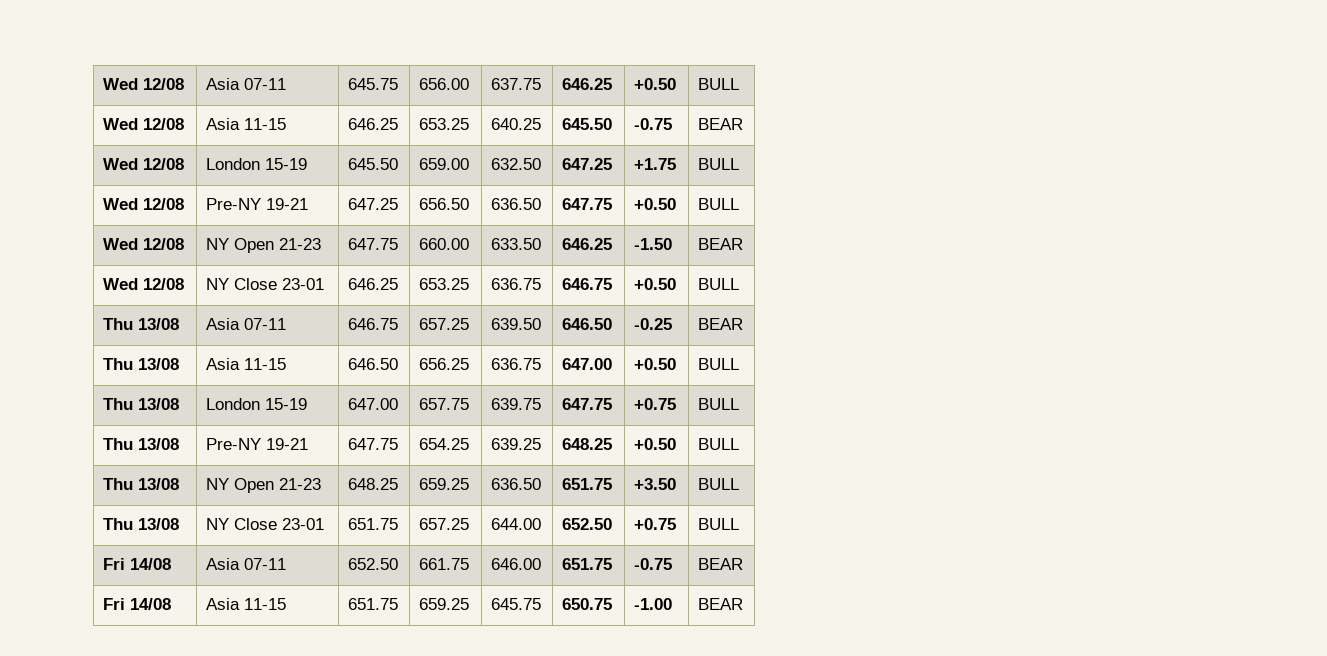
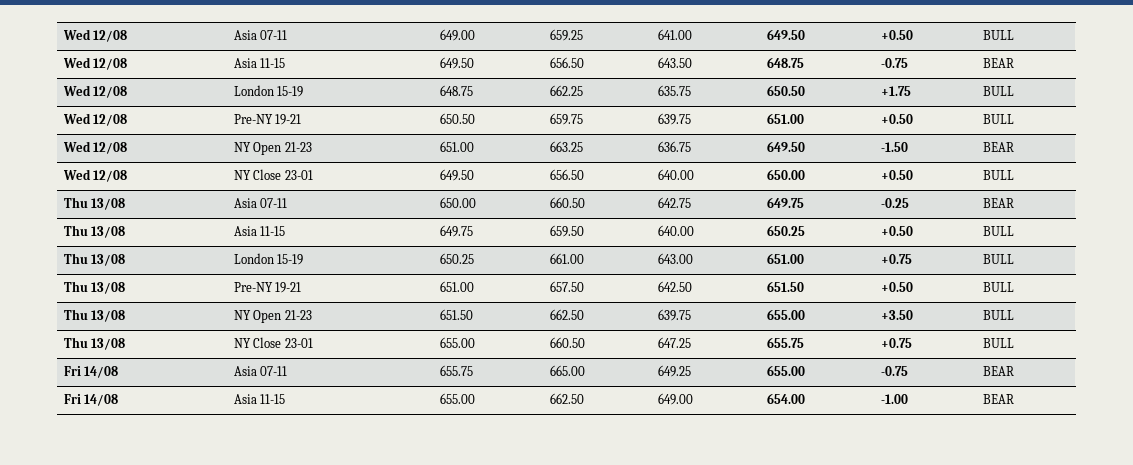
- Wed 12/08 | Asia 07-11 | 645.75 | 656.00 | 637.75 | 646.25 | +0.50 | BULL
+ Wed 12/08 | Asia 07-11 | 649.00 | 659.25 | 641.00 | 649.50 | +0.50 | BULL
- Wed 12/08 | Asia 11-15 | 646.25 | 653.25 | 640.25 | 645.50 | -0.75 | BEAR
+ Wed 12/08 | Asia 11-15 | 649.50 | 656.50 | 643.50 | 648.75 | -0.75 | BEAR
- Wed 12/08 | London 15-19 | 645.50 | 659.00 | 632.50 | 647.25 | +1.75 | BULL
+ Wed 12/08 | London 15-19 | 648.75 | 662.25 | 635.75 | 650.50 | +1.75 | BULL
- Wed 12/08 | Pre-NY 19-21 | 647.25 | 656.50 | 636.50 | 647.75 | +0.50 | BULL
+ Wed 12/08 | Pre-NY 19-21 | 650.50 | 659.75 | 639.75 | 651.00 | +0.50 | BULL
- Wed 12/08 | NY Open 21-23 | 647.75 | 660.00 | 633.50 | 646.25 | -1.50 | BEAR
+ Wed 12/08 | NY Open 21-23 | 651.00 | 663.25 | 636.75 | 649.50 | -1.50 | BEAR
- Wed 12/08 | NY Close 23-01 | 646.25 | 653.25 | 636.75 | 646.75 | +0.50 | BULL
+ Wed 12/08 | NY Close 23-01 | 649.50 | 656.50 | 640.00 | 650.00 | +0.50 | BULL
- Thu 13/08 | Asia 07-11 | 646.75 | 657.25 | 639.50 | 646.50 | -0.25 | BEAR
+ Thu 13/08 | Asia 07-11 | 650.00 | 660.50 | 642.75 | 649.75 | -0.25 | BEAR
- Thu 13/08 | Asia 11-15 | 646.50 | 656.25 | 636.75 | 647.00 | +0.50 | BULL
+ Thu 13/08 | Asia 11-15 | 649.75 | 659.50 | 640.00 | 650.25 | +0.50 | BULL
- Thu 13/08 | London 15-19 | 647.00 | 657.75 | 639.75 | 647.75 | +0.75 | BULL
+ Thu 13/08 | London 15-19 | 650.25 | 661.00 | 643.00 | 651.00 | +0.75 | BULL
- Thu 13/08 | Pre-NY 19-21 | 647.75 | 654.25 | 639.25 | 648.25 | +0.50 | BULL
+ Thu 13/08 | Pre-NY 19-21 | 651.00 | 657.50 | 642.50 | 651.50 | +0.50 | BULL
- Thu 13/08 | NY Open 21-23 | 648.25 | 659.25 | 636.50 | 651.75 | +3.50 | BULL
+ Thu 13/08 | NY Open 21-23 | 651.50 | 662.50 | 639.75 | 655.00 | +3.50 | BULL
- Thu 13/08 | NY Close 23-01 | 651.75 | 657.25 | 644.00 | 652.50 | +0.75 | BULL
+ Thu 13/08 | NY Close 23-01 | 655.00 | 660.50 | 647.25 | 655.75 | +0.75 | BULL
- Fri 14/08 | Asia 07-11 | 652.50 | 661.75 | 646.00 | 651.75 | -0.75 | BEAR
+ Fri 14/08 | Asia 07-11 | 655.75 | 665.00 | 649.25 | 655.00 | -0.75 | BEAR
- Fri 14/08 | Asia 11-15 | 651.75 | 659.25 | 645.75 | 650.75 | -1.00 | BEAR
+ Fri 14/08 | Asia 11-15 | 655.00 | 662.50 | 649.00 | 654.00 | -1.00 | BEAR

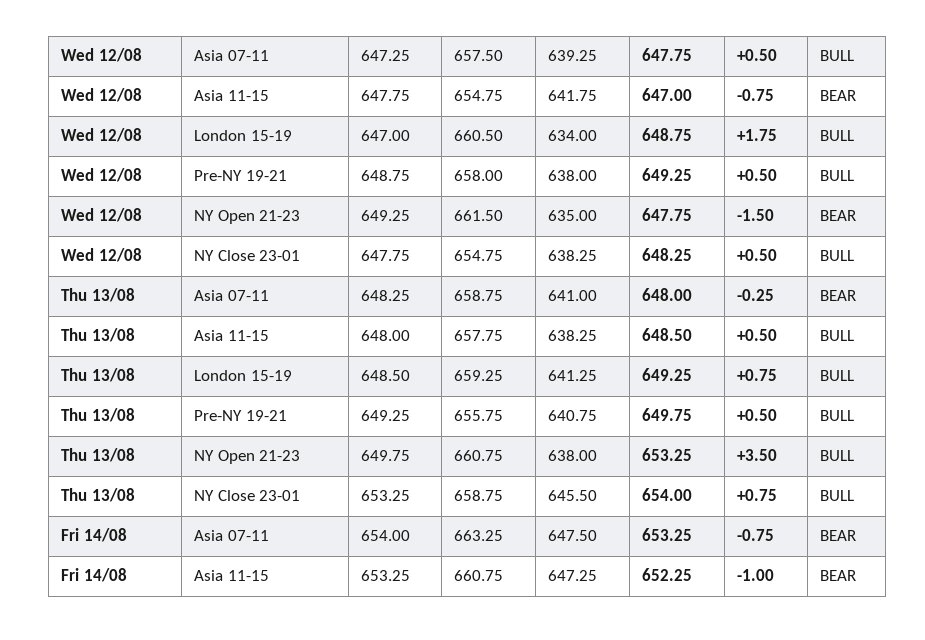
- Wed 12/08 | Asia 07-11 | 649.00 | 659.25 | 641.00 | 649.50 | +0.50 | BULL
+ Wed 12/08 | Asia 07-11 | 647.25 | 657.50 | 639.25 | 647.75 | +0.50 | BULL
- Wed 12/08 | Asia 11-15 | 649.50 | 656.50 | 643.50 | 648.75 | -0.75 | BEAR
+ Wed 12/08 | Asia 11-15 | 647.75 | 654.75 | 641.75 | 647.00 | -0.75 | BEAR
- Wed 12/08 | London 15-19 | 648.75 | 662.25 | 635.75 | 650.50 | +1.75 | BULL
+ Wed 12/08 | London 15-19 | 647.00 | 660.50 | 634.00 | 648.75 | +1.75 | BULL
- Wed 12/08 | Pre-NY 19-21 | 650.50 | 659.75 | 639.75 | 651.00 | +0.50 | BULL
+ Wed 12/08 | Pre-NY 19-21 | 648.75 | 658.00 | 638.00 | 649.25 | +0.50 | BULL
- Wed 12/08 | NY Open 21-23 | 651.00 | 663.25 | 636.75 | 649.50 | -1.50 | BEAR
+ Wed 12/08 | NY Open 21-23 | 649.25 | 661.50 | 635.00 | 647.75 | -1.50 | BEAR
- Wed 12/08 | NY Close 23-01 | 649.50 | 656.50 | 640.00 | 650.00 | +0.50 | BULL
+ Wed 12/08 | NY Close 23-01 | 647.75 | 654.75 | 638.25 | 648.25 | +0.50 | BULL
- Thu 13/08 | Asia 07-11 | 650.00 | 660.50 | 642.75 | 649.75 | -0.25 | BEAR
+ Thu 13/08 | Asia 07-11 | 648.25 | 658.75 | 641.00 | 648.00 | -0.25 | BEAR
- Thu 13/08 | Asia 11-15 | 649.75 | 659.50 | 640.00 | 650.25 | +0.50 | BULL
+ Thu 13/08 | Asia 11-15 | 648.00 | 657.75 | 638.25 | 648.50 | +0.50 | BULL
- Thu 13/08 | London 15-19 | 650.25 | 661.00 | 643.00 | 651.00 | +0.75 | BULL
+ Thu 13/08 | London 15-19 | 648.50 | 659.25 | 641.25 | 649.25 | +0.75 | BULL
- Thu 13/08 | Pre-NY 19-21 | 651.00 | 657.50 | 642.50 | 651.50 | +0.50 | BULL
+ Thu 13/08 | Pre-NY 19-21 | 649.25 | 655.75 | 640.75 | 649.75 | +0.50 | BULL
- Thu 13/08 | NY Open 21-23 | 651.50 | 662.50 | 639.75 | 655.00 | +3.50 | BULL
+ Thu 13/08 | NY Open 21-23 | 649.75 | 660.75 | 638.00 | 653.25 | +3.50 | BULL
- Thu 13/08 | NY Close 23-01 | 655.00 | 660.50 | 647.25 | 655.75 | +0.75 | BULL
+ Thu 13/08 | NY Close 23-01 | 653.25 | 658.75 | 645.50 | 654.00 | +0.75 | BULL
- Fri 14/08 | Asia 07-11 | 655.75 | 665.00 | 649.25 | 655.00 | -0.75 | BEAR
+ Fri 14/08 | Asia 07-11 | 654.00 | 663.25 | 647.50 | 653.25 | -0.75 | BEAR
- Fri 14/08 | Asia 11-15 | 655.00 | 662.50 | 649.00 | 654.00 | -1.00 | BEAR
+ Fri 14/08 | Asia 11-15 | 653.25 | 660.75 | 647.25 | 652.25 | -1.00 | BEAR

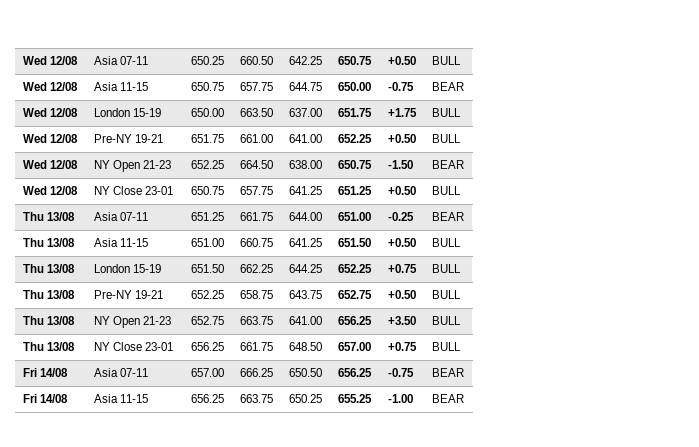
- Wed 12/08 | Asia 07-11 | 647.25 | 657.50 | 639.25 | 647.75 | +0.50 | BULL
+ Wed 12/08 | Asia 07-11 | 650.25 | 660.50 | 642.25 | 650.75 | +0.50 | BULL
- Wed 12/08 | Asia 11-15 | 647.75 | 654.75 | 641.75 | 647.00 | -0.75 | BEAR
+ Wed 12/08 | Asia 11-15 | 650.75 | 657.75 | 644.75 | 650.00 | -0.75 | BEAR
- Wed 12/08 | London 15-19 | 647.00 | 660.50 | 634.00 | 648.75 | +1.75 | BULL
+ Wed 12/08 | London 15-19 | 650.00 | 663.50 | 637.00 | 651.75 | +1.75 | BULL
- Wed 12/08 | Pre-NY 19-21 | 648.75 | 658.00 | 638.00 | 649.25 | +0.50 | BULL
+ Wed 12/08 | Pre-NY 19-21 | 651.75 | 661.00 | 641.00 | 652.25 | +0.50 | BULL
- Wed 12/08 | NY Open 21-23 | 649.25 | 661.50 | 635.00 | 647.75 | -1.50 | BEAR
+ Wed 12/08 | NY Open 21-23 | 652.25 | 664.50 | 638.00 | 650.75 | -1.50 | BEAR
- Wed 12/08 | NY Close 23-01 | 647.75 | 654.75 | 638.25 | 648.25 | +0.50 | BULL
+ Wed 12/08 | NY Close 23-01 | 650.75 | 657.75 | 641.25 | 651.25 | +0.50 | BULL
- Thu 13/08 | Asia 07-11 | 648.25 | 658.75 | 641.00 | 648.00 | -0.25 | BEAR
+ Thu 13/08 | Asia 07-11 | 651.25 | 661.75 | 644.00 | 651.00 | -0.25 | BEAR
- Thu 13/08 | Asia 11-15 | 648.00 | 657.75 | 638.25 | 648.50 | +0.50 | BULL
+ Thu 13/08 | Asia 11-15 | 651.00 | 660.75 | 641.25 | 651.50 | +0.50 | BULL
- Thu 13/08 | London 15-19 | 648.50 | 659.25 | 641.25 | 649.25 | +0.75 | BULL
+ Thu 13/08 | London 15-19 | 651.50 | 662.25 | 644.25 | 652.25 | +0.75 | BULL
- Thu 13/08 | Pre-NY 19-21 | 649.25 | 655.75 | 640.75 | 649.75 | +0.50 | BULL
+ Thu 13/08 | Pre-NY 19-21 | 652.25 | 658.75 | 643.75 | 652.75 | +0.50 | BULL
- Thu 13/08 | NY Open 21-23 | 649.75 | 660.75 | 638.00 | 653.25 | +3.50 | BULL
+ Thu 13/08 | NY Open 21-23 | 652.75 | 663.75 | 641.00 | 656.25 | +3.50 | BULL
- Thu 13/08 | NY Close 23-01 | 653.25 | 658.75 | 645.50 | 654.00 | +0.75 | BULL
+ Thu 13/08 | NY Close 23-01 | 656.25 | 661.75 | 648.50 | 657.00 | +0.75 | BULL
- Fri 14/08 | Asia 07-11 | 654.00 | 663.25 | 647.50 | 653.25 | -0.75 | BEAR
+ Fri 14/08 | Asia 07-11 | 657.00 | 666.25 | 650.50 | 656.25 | -0.75 | BEAR
- Fri 14/08 | Asia 11-15 | 653.25 | 660.75 | 647.25 | 652.25 | -1.00 | BEAR
+ Fri 14/08 | Asia 11-15 | 656.25 | 663.75 | 650.25 | 655.25 | -1.00 | BEAR

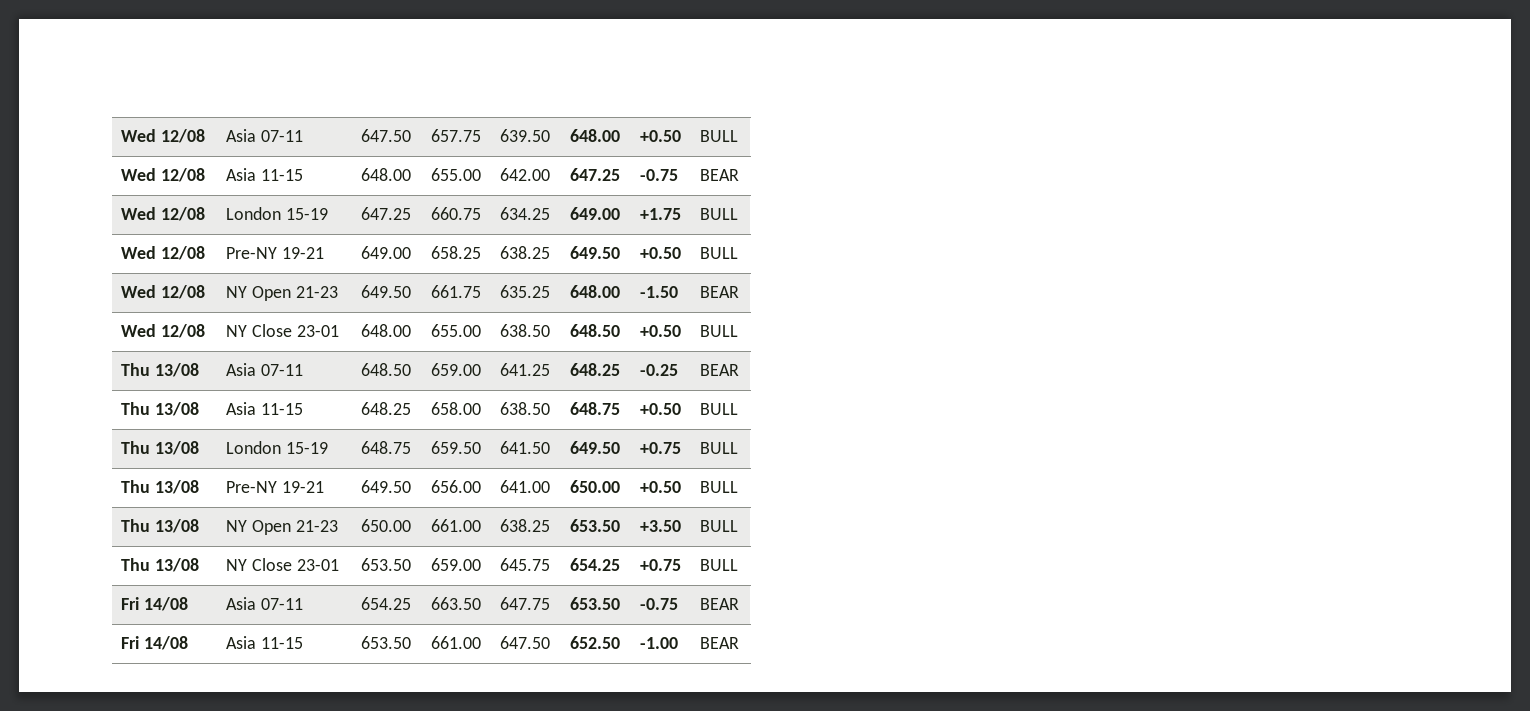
- Wed 12/08 | Asia 07-11 | 650.25 | 660.50 | 642.25 | 650.75 | +0.50 | BULL
+ Wed 12/08 | Asia 07-11 | 647.50 | 657.75 | 639.50 | 648.00 | +0.50 | BULL
- Wed 12/08 | Asia 11-15 | 650.75 | 657.75 | 644.75 | 650.00 | -0.75 | BEAR
+ Wed 12/08 | Asia 11-15 | 648.00 | 655.00 | 642.00 | 647.25 | -0.75 | BEAR
- Wed 12/08 | London 15-19 | 650.00 | 663.50 | 637.00 | 651.75 | +1.75 | BULL
+ Wed 12/08 | London 15-19 | 647.25 | 660.75 | 634.25 | 649.00 | +1.75 | BULL
- Wed 12/08 | Pre-NY 19-21 | 651.75 | 661.00 | 641.00 | 652.25 | +0.50 | BULL
+ Wed 12/08 | Pre-NY 19-21 | 649.00 | 658.25 | 638.25 | 649.50 | +0.50 | BULL
- Wed 12/08 | NY Open 21-23 | 652.25 | 664.50 | 638.00 | 650.75 | -1.50 | BEAR
+ Wed 12/08 | NY Open 21-23 | 649.50 | 661.75 | 635.25 | 648.00 | -1.50 | BEAR
- Wed 12/08 | NY Close 23-01 | 650.75 | 657.75 | 641.25 | 651.25 | +0.50 | BULL
+ Wed 12/08 | NY Close 23-01 | 648.00 | 655.00 | 638.50 | 648.50 | +0.50 | BULL
- Thu 13/08 | Asia 07-11 | 651.25 | 661.75 | 644.00 | 651.00 | -0.25 | BEAR
+ Thu 13/08 | Asia 07-11 | 648.50 | 659.00 | 641.25 | 648.25 | -0.25 | BEAR
- Thu 13/08 | Asia 11-15 | 651.00 | 660.75 | 641.25 | 651.50 | +0.50 | BULL
+ Thu 13/08 | Asia 11-15 | 648.25 | 658.00 | 638.50 | 648.75 | +0.50 | BULL
- Thu 13/08 | London 15-19 | 651.50 | 662.25 | 644.25 | 652.25 | +0.75 | BULL
+ Thu 13/08 | London 15-19 | 648.75 | 659.50 | 641.50 | 649.50 | +0.75 | BULL
- Thu 13/08 | Pre-NY 19-21 | 652.25 | 658.75 | 643.75 | 652.75 | +0.50 | BULL
+ Thu 13/08 | Pre-NY 19-21 | 649.50 | 656.00 | 641.00 | 650.00 | +0.50 | BULL
- Thu 13/08 | NY Open 21-23 | 652.75 | 663.75 | 641.00 | 656.25 | +3.50 | BULL
+ Thu 13/08 | NY Open 21-23 | 650.00 | 661.00 | 638.25 | 653.50 | +3.50 | BULL
- Thu 13/08 | NY Close 23-01 | 656.25 | 661.75 | 648.50 | 657.00 | +0.75 | BULL
+ Thu 13/08 | NY Close 23-01 | 653.50 | 659.00 | 645.75 | 654.25 | +0.75 | BULL
- Fri 14/08 | Asia 07-11 | 657.00 | 666.25 | 650.50 | 656.25 | -0.75 | BEAR
+ Fri 14/08 | Asia 07-11 | 654.25 | 663.50 | 647.75 | 653.50 | -0.75 | BEAR
- Fri 14/08 | Asia 11-15 | 656.25 | 663.75 | 650.25 | 655.25 | -1.00 | BEAR
+ Fri 14/08 | Asia 11-15 | 653.50 | 661.00 | 647.50 | 652.50 | -1.00 | BEAR

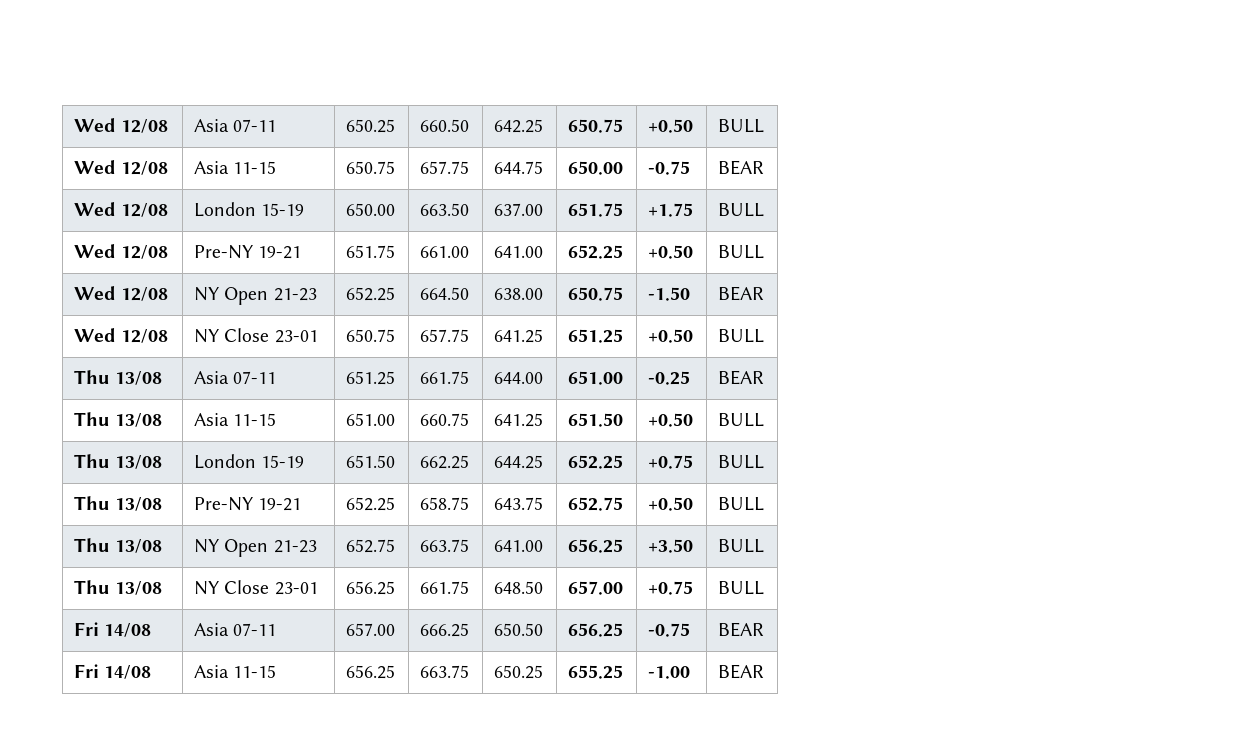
- Wed 12/08 | Asia 07-11 | 647.50 | 657.75 | 639.50 | 648.00 | +0.50 | BULL
+ Wed 12/08 | Asia 07-11 | 650.25 | 660.50 | 642.25 | 650.75 | +0.50 | BULL
- Wed 12/08 | Asia 11-15 | 648.00 | 655.00 | 642.00 | 647.25 | -0.75 | BEAR
+ Wed 12/08 | Asia 11-15 | 650.75 | 657.75 | 644.75 | 650.00 | -0.75 | BEAR
- Wed 12/08 | London 15-19 | 647.25 | 660.75 | 634.25 | 649.00 | +1.75 | BULL
+ Wed 12/08 | London 15-19 | 650.00 | 663.50 | 637.00 | 651.75 | +1.75 | BULL
- Wed 12/08 | Pre-NY 19-21 | 649.00 | 658.25 | 638.25 | 649.50 | +0.50 | BULL
+ Wed 12/08 | Pre-NY 19-21 | 651.75 | 661.00 | 641.00 | 652.25 | +0.50 | BULL
- Wed 12/08 | NY Open 21-23 | 649.50 | 661.75 | 635.25 | 648.00 | -1.50 | BEAR
+ Wed 12/08 | NY Open 21-23 | 652.25 | 664.50 | 638.00 | 650.75 | -1.50 | BEAR
- Wed 12/08 | NY Close 23-01 | 648.00 | 655.00 | 638.50 | 648.50 | +0.50 | BULL
+ Wed 12/08 | NY Close 23-01 | 650.75 | 657.75 | 641.25 | 651.25 | +0.50 | BULL
- Thu 13/08 | Asia 07-11 | 648.50 | 659.00 | 641.25 | 648.25 | -0.25 | BEAR
+ Thu 13/08 | Asia 07-11 | 651.25 | 661.75 | 644.00 | 651.00 | -0.25 | BEAR
- Thu 13/08 | Asia 11-15 | 648.25 | 658.00 | 638.50 | 648.75 | +0.50 | BULL
+ Thu 13/08 | Asia 11-15 | 651.00 | 660.75 | 641.25 | 651.50 | +0.50 | BULL
- Thu 13/08 | London 15-19 | 648.75 | 659.50 | 641.50 | 649.50 | +0.75 | BULL
+ Thu 13/08 | London 15-19 | 651.50 | 662.25 | 644.25 | 652.25 | +0.75 | BULL
- Thu 13/08 | Pre-NY 19-21 | 649.50 | 656.00 | 641.00 | 650.00 | +0.50 | BULL
+ Thu 13/08 | Pre-NY 19-21 | 652.25 | 658.75 | 643.75 | 652.75 | +0.50 | BULL
- Thu 13/08 | NY Open 21-23 | 650.00 | 661.00 | 638.25 | 653.50 | +3.50 | BULL
+ Thu 13/08 | NY Open 21-23 | 652.75 | 663.75 | 641.00 | 656.25 | +3.50 | BULL
- Thu 13/08 | NY Close 23-01 | 653.50 | 659.00 | 645.75 | 654.25 | +0.75 | BULL
+ Thu 13/08 | NY Close 23-01 | 656.25 | 661.75 | 648.50 | 657.00 | +0.75 | BULL
- Fri 14/08 | Asia 07-11 | 654.25 | 663.50 | 647.75 | 653.50 | -0.75 | BEAR
+ Fri 14/08 | Asia 07-11 | 657.00 | 666.25 | 650.50 | 656.25 | -0.75 | BEAR
- Fri 14/08 | Asia 11-15 | 653.50 | 661.00 | 647.50 | 652.50 | -1.00 | BEAR
+ Fri 14/08 | Asia 11-15 | 656.25 | 663.75 | 650.25 | 655.25 | -1.00 | BEAR

